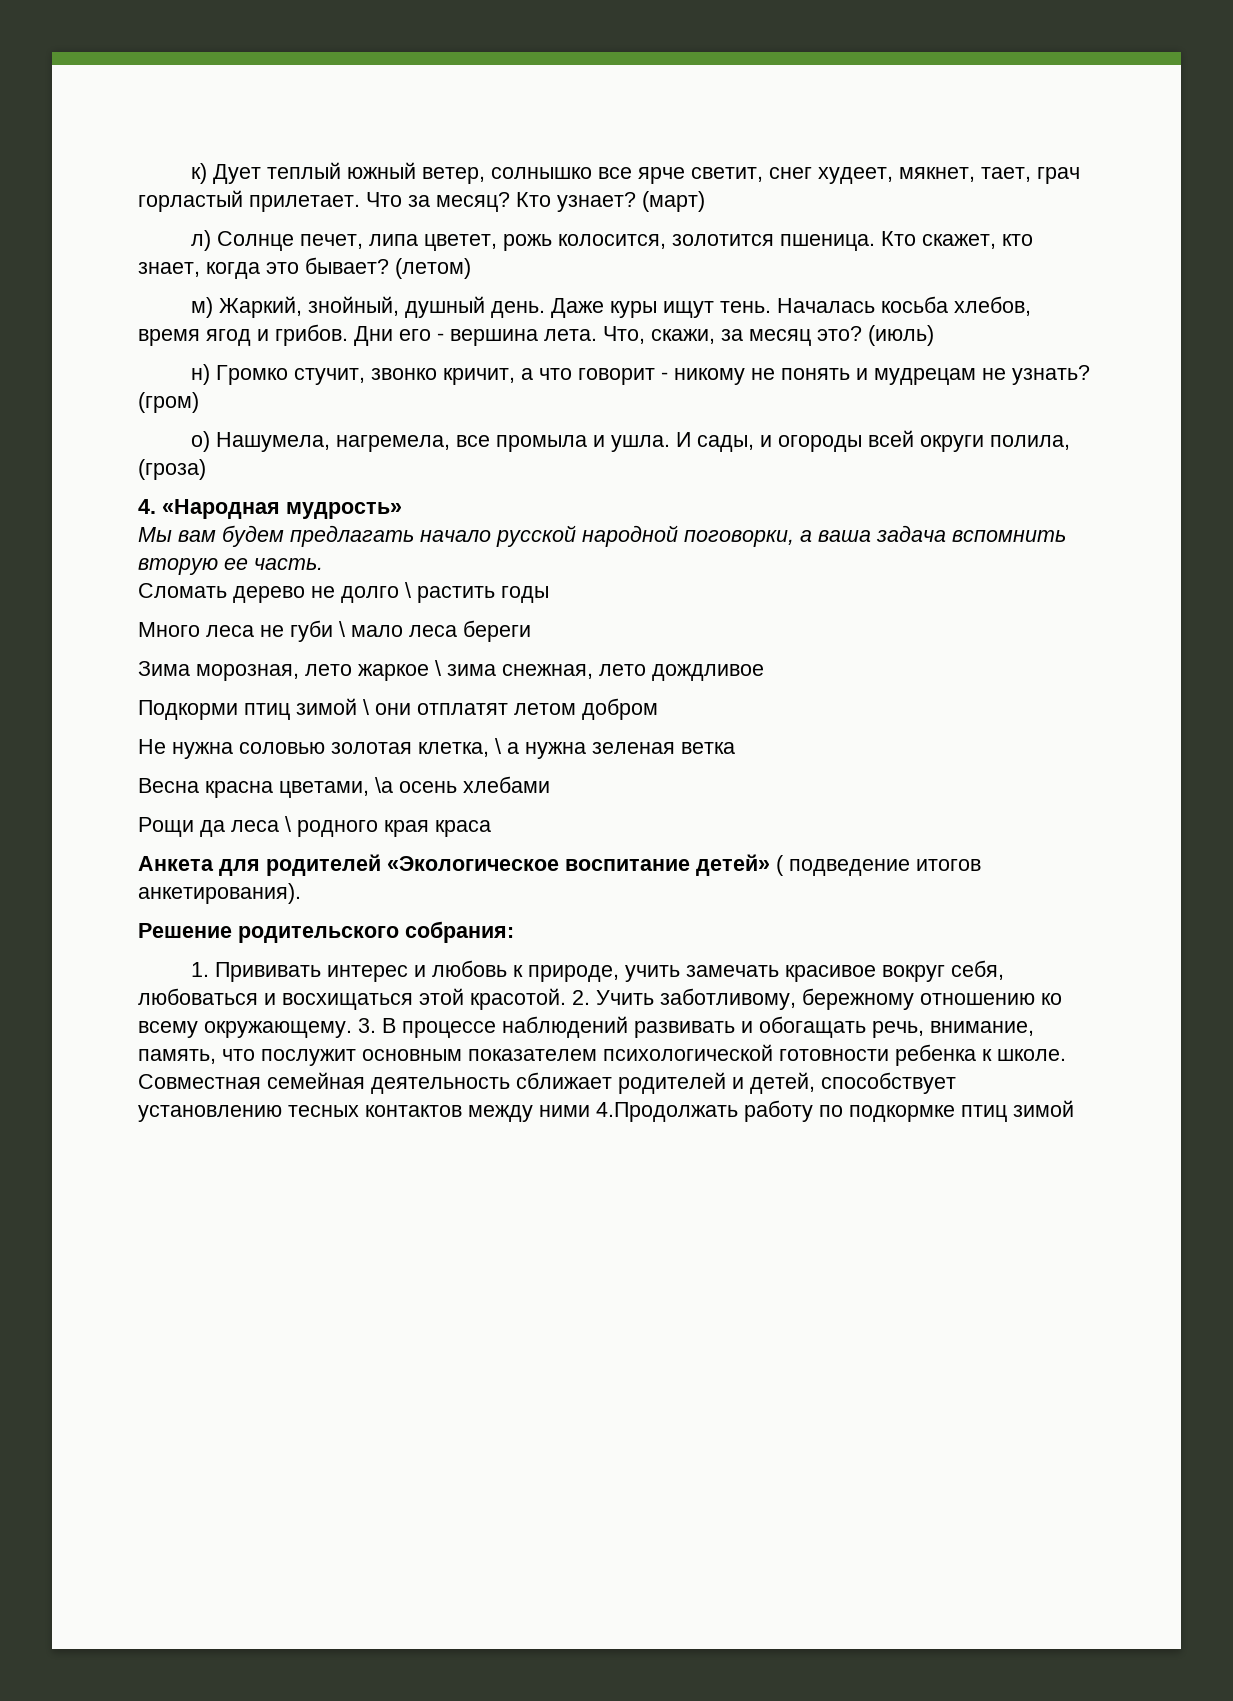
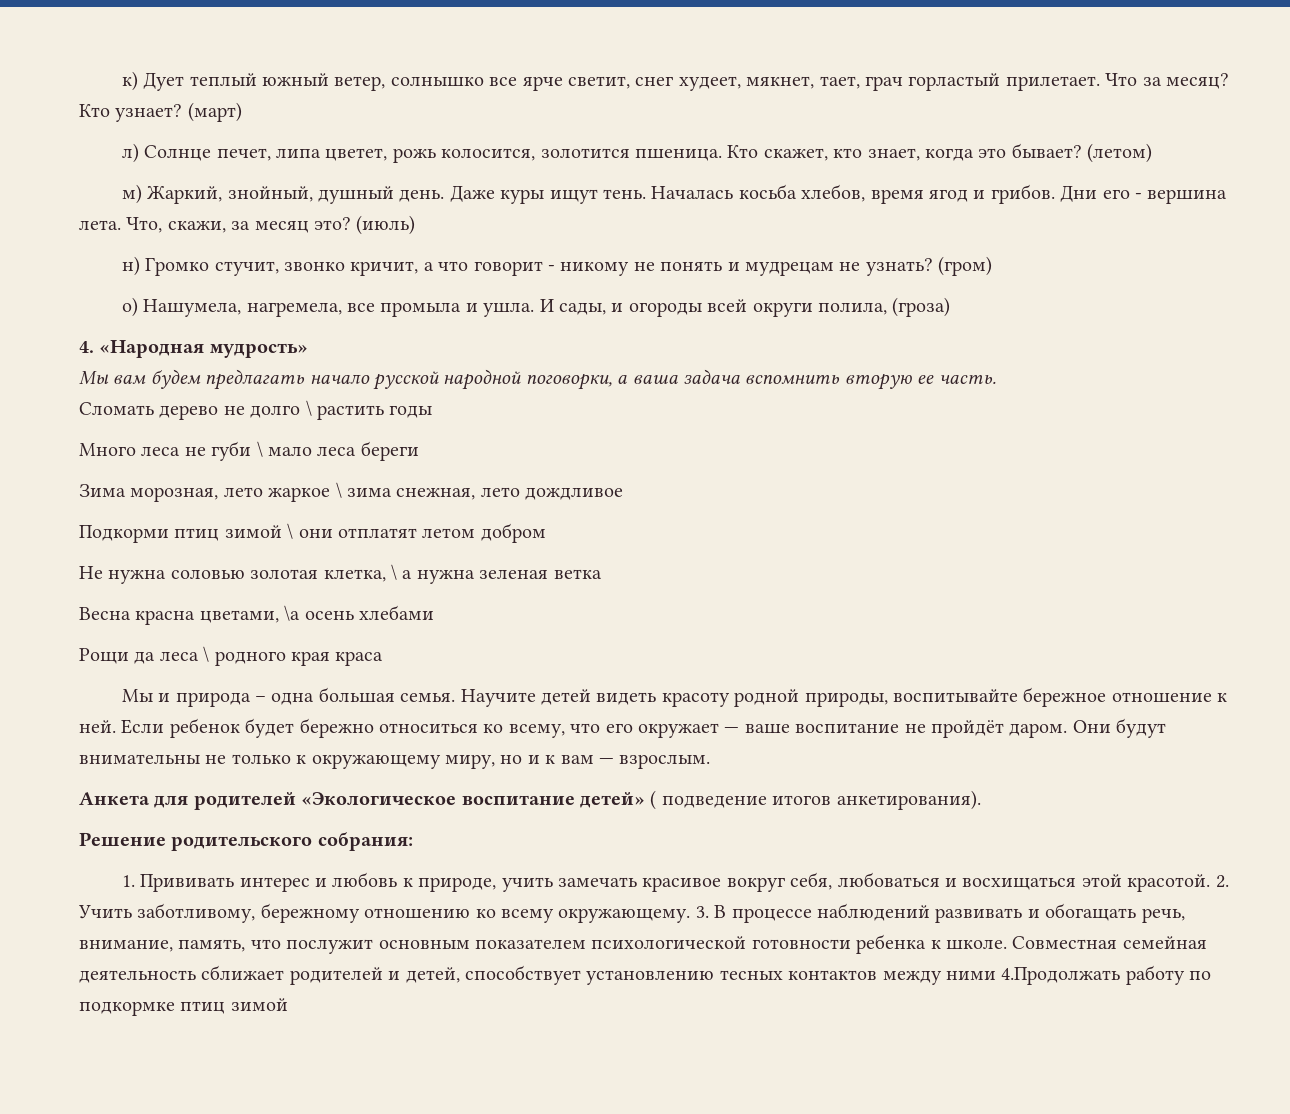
+ Мы и природа – одна большая семья. Научите детей видеть красоту родной природы, воспитывайте бережное отношение к ней. Если ребенок будет бережно относиться ко всему, что его окружает — ваше воспитание не пройдёт даром. Они будут внимательны не только к окружающему миру, но и к вам — взрослым.

